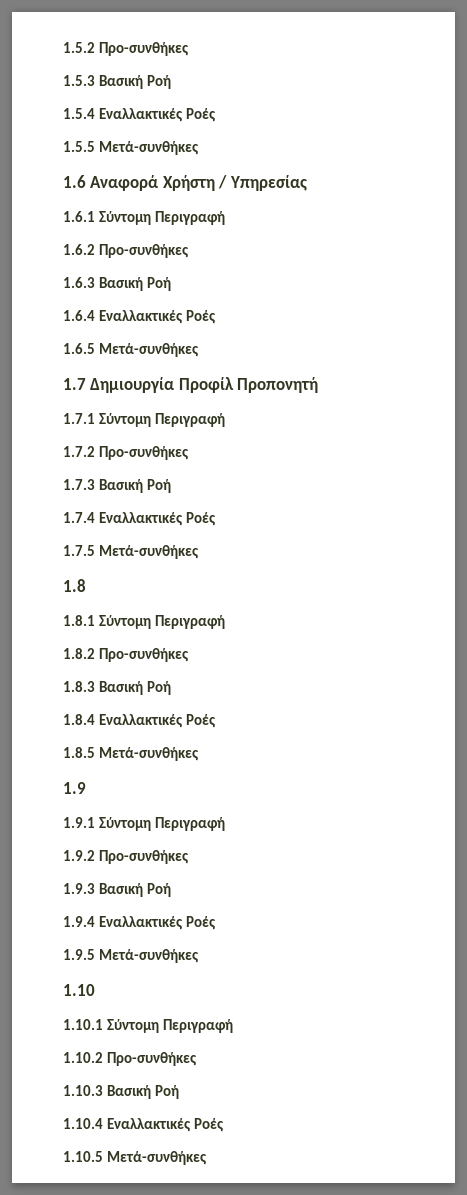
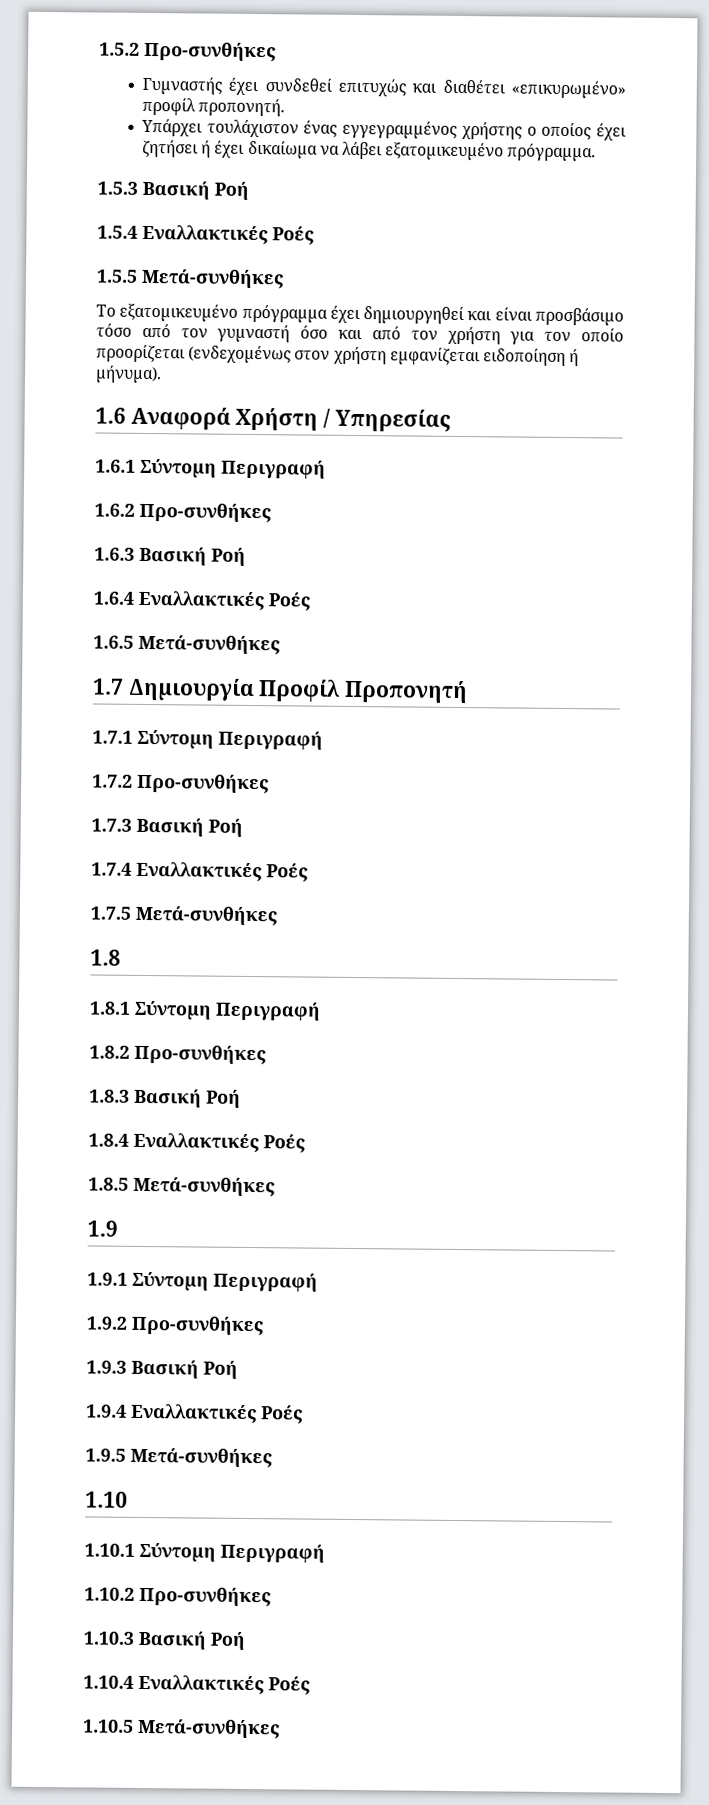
+ Γυμναστής έχει συνδεθεί επιτυχώς και διαθέτει «επικυρωμένο» προφίλ προπονητή.
+ Υπάρχει τουλάχιστον ένας εγγεγραμμένος χρήστης ο οποίος έχει ζητήσει ή έχει δικαίωμα να λάβει εξατομικευμένο πρόγραμμα.
+ Το εξατομικευμένο πρόγραμμα έχει δημιουργηθεί και είναι προσβάσιμο τόσο από τον γυμναστή όσο και από τον χρήστη για τον οποίο προορίζεται (ενδεχομένως στον χρήστη εμφανίζεται ειδοποίηση ή μήνυμα).

